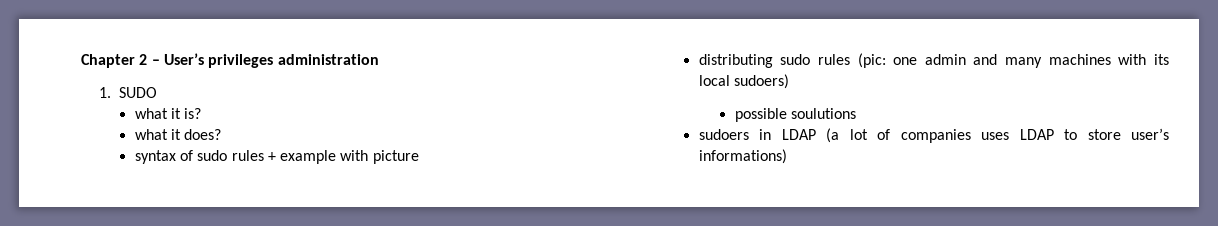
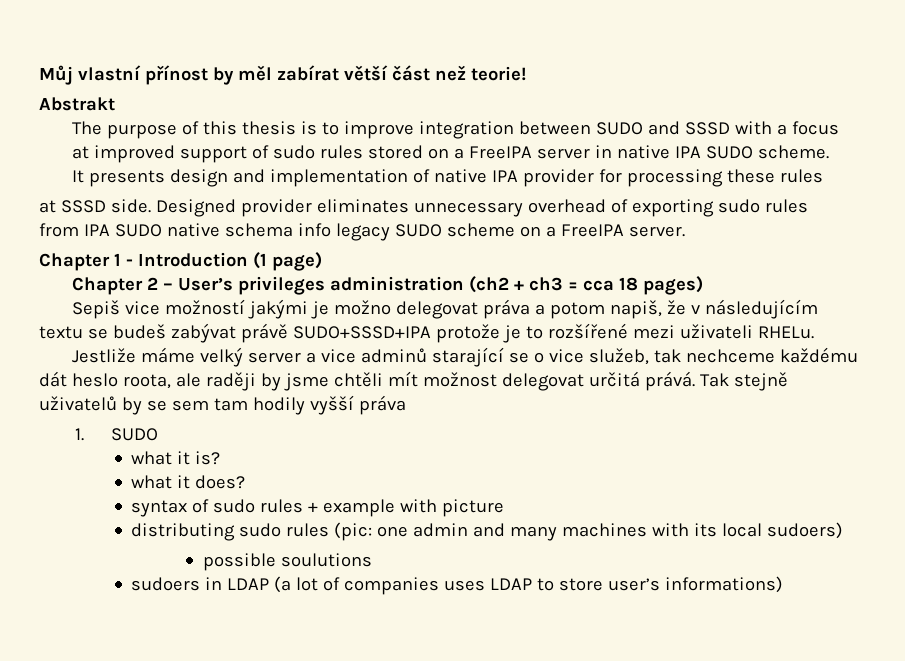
+ Můj vlastní přínost by měl zabírat větší část než teorie!
+ Abstrakt
+ The purpose of this thesis is to improve integration between SUDO and SSSD with a focus
+ at improved support of sudo rules stored on a FreeIPA server in native IPA SUDO scheme.
+ It presents design and implementation of native IPA provider for processing these rules
+ at SSSD side. Designed provider eliminates unnecessary overhead of exporting sudo rules
+ from IPA SUDO native schema info legacy SUDO scheme on a FreeIPA server.
+ Chapter 1 - Introduction (1 page)
- Chapter 2 – User’s privileges administration
+ Chapter 2 – User’s privileges administration (ch2 + ch3 = cca 18 pages)
+ Sepiš vice možností jakými je možno delegovat práva a potom napiš, že v následujícím textu se budeš zabývat právě SUDO+SSSD+IPA protože je to rozšířené mezi uživateli RHELu.
+ Jestliže máme velký server a vice adminů starající se o vice služeb, tak nechceme každému dát heslo roota, ale raději by jsme chtěli mít možnost delegovat určitá prává. Tak stejně uživatelů by se sem tam hodily vyšší práva

